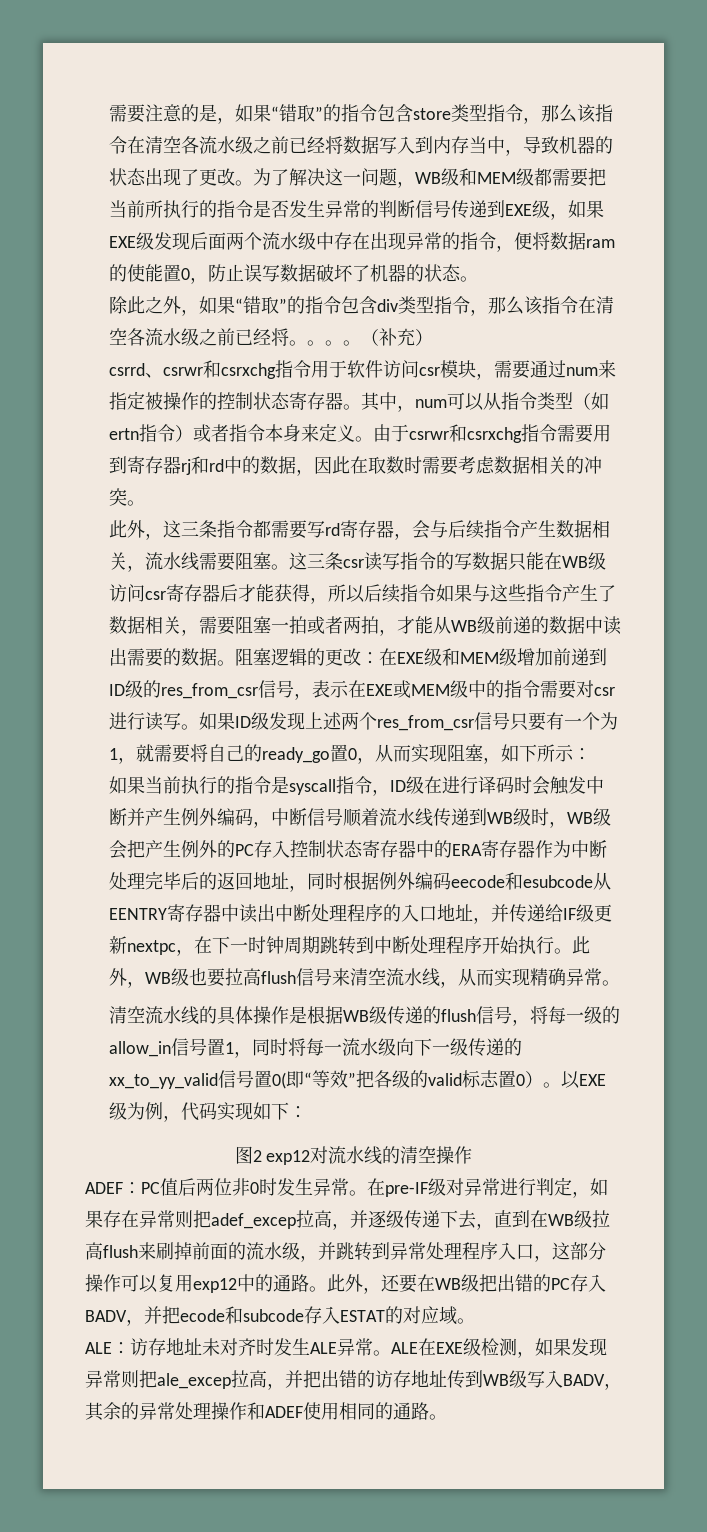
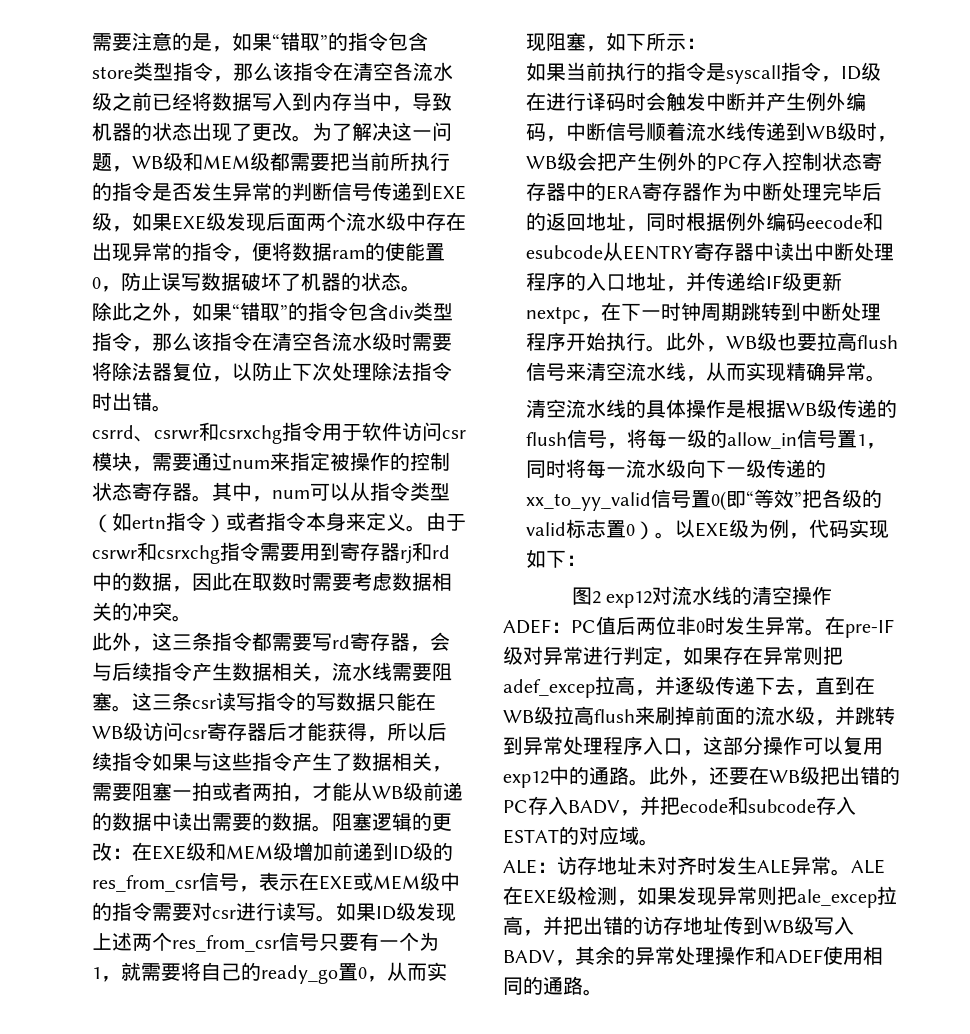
- 除此之外，如果“错取”的指令包含div类型指令，那么该指令在清空各流水级之前已经将。。。。（补充）
+ 除此之外，如果“错取”的指令包含div类型指令，那么该指令在清空各流水级时需要将除法器复位，以防止下次处理除法指令时出错。

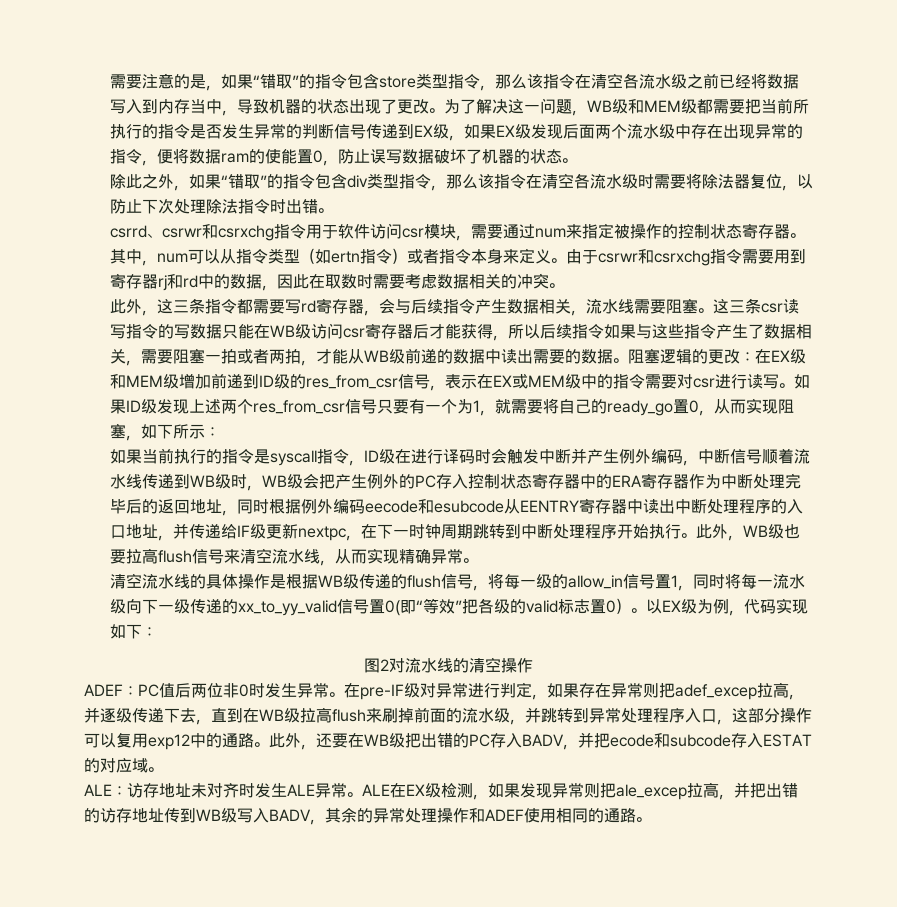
- 为了解决这一问题，WB级和MEM级都需要把当前所执行的指令是否发生异常的判断信号传递到EXE级，如果EXE级发现后面两个流水级中存在出现异常的指令，便将数据ram的使能置0，防止误写数据破坏了机器的状态。
+ 为了解决这一问题，WB级和MEM级都需要把当前所执行的指令是否发生异常的判断信号传递到EX级，如果EX级发现后面两个流水级中存在出现异常的指令，便将数据ram的使能置0，防止误写数据破坏了机器的状态。
- 阻塞逻辑的更改：在EXE级和MEM级增加前递到ID级的res_from_csr信号，表示在EXE或MEM级中的指令需要对csr进行读写。
+ 阻塞逻辑的更改：在EX级和MEM级增加前递到ID级的res_from_csr信号，表示在EX或MEM级中的指令需要对csr进行读写。
- 以EXE级为例，代码实现如下：
+ 以EX级为例，代码实现如下：
- 图2 exp12对流水线的清空操作
+ 图2对流水线的清空操作
- ALE在EXE级检测，如果发现异常则把ale_excep拉高，并把出错的访存地址传到WB级写入BADV，其余的异常处理操作和ADEF使用相同的通路。
+ ALE在EX级检测，如果发现异常则把ale_excep拉高，并把出错的访存地址传到WB级写入BADV，其余的异常处理操作和ADEF使用相同的通路。

